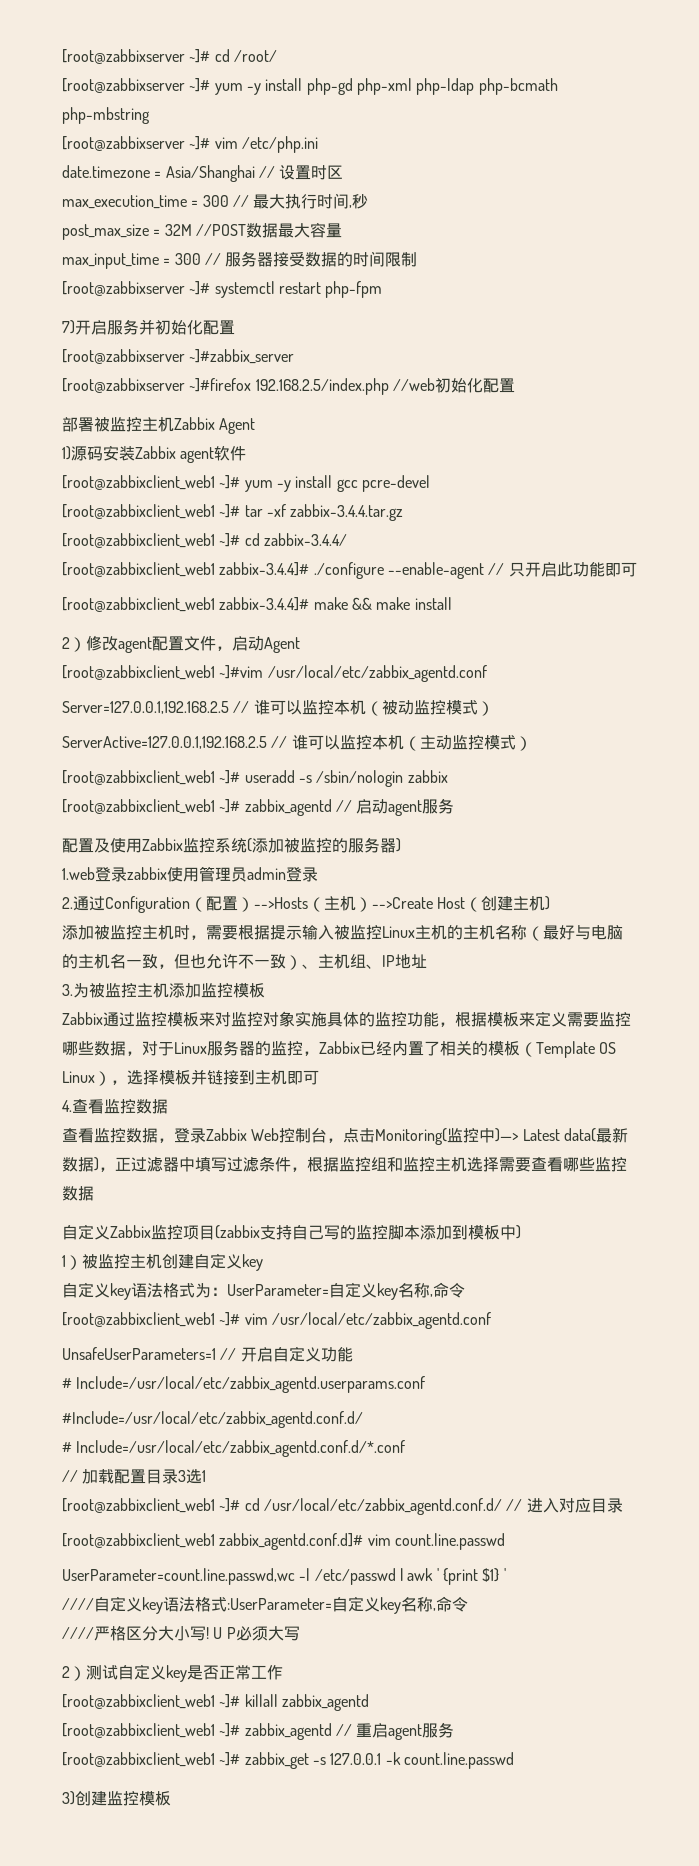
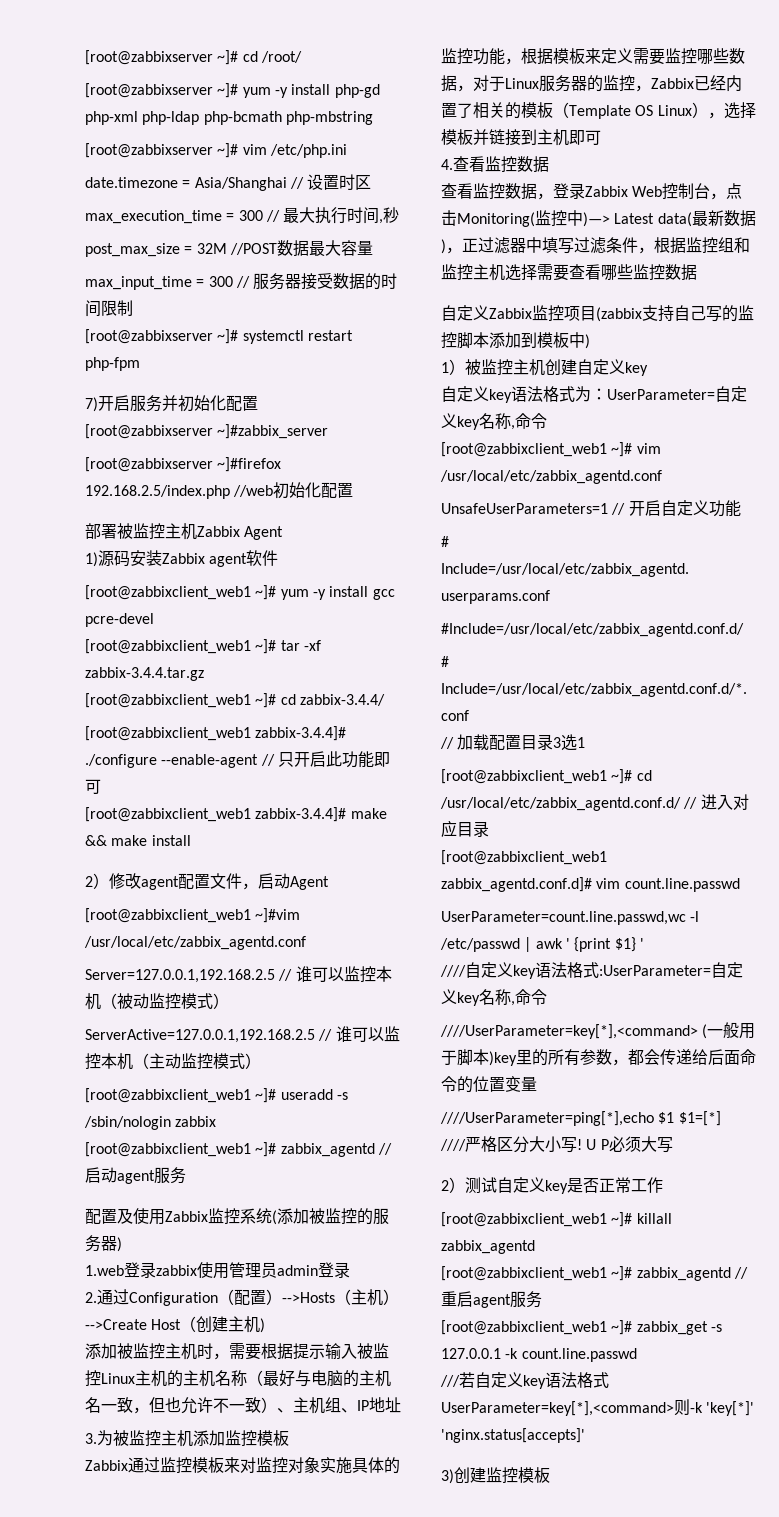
+ ////UserParameter=key[*],<command> (一般用于脚本)key里的所有参数，都会传递给后面命令的位置变量
+ ////UserParameter=ping[*],echo $1 $1=[*]
+ ///若自定义key语法格式UserParameter=key[*],<command>则-k 'key[*]' 'nginx.status[accepts]'

